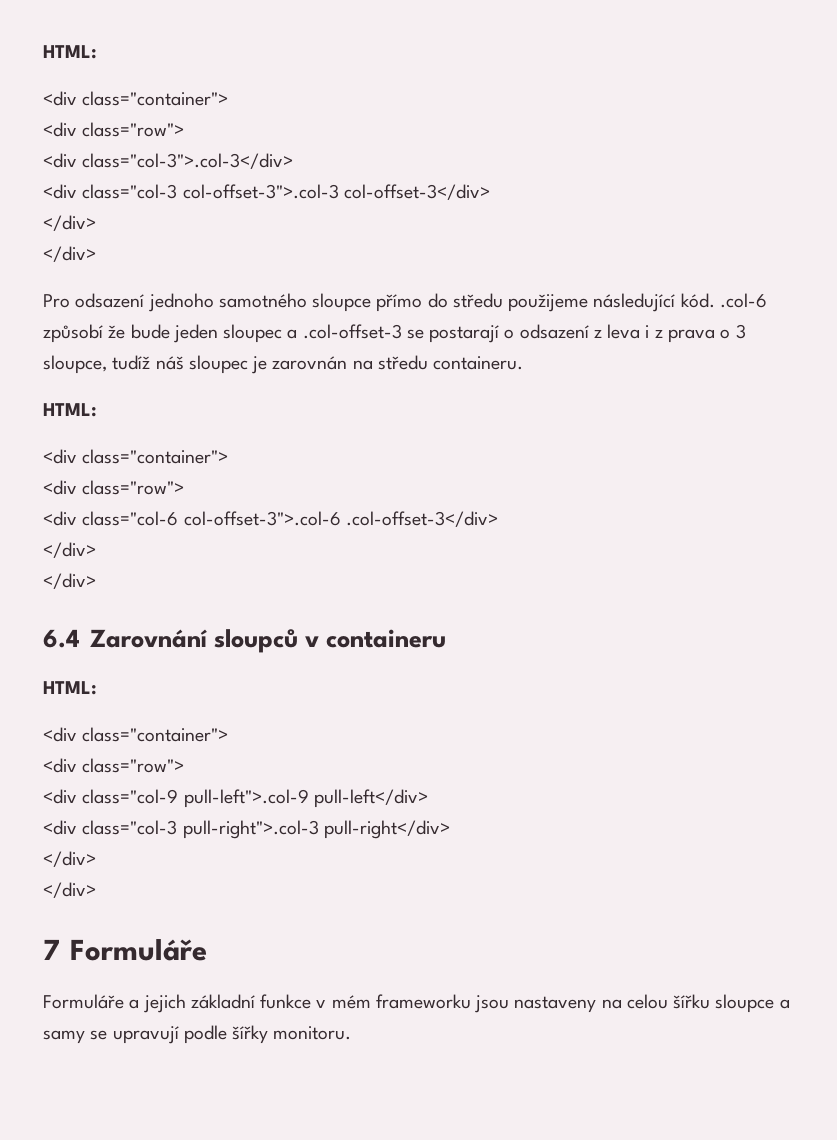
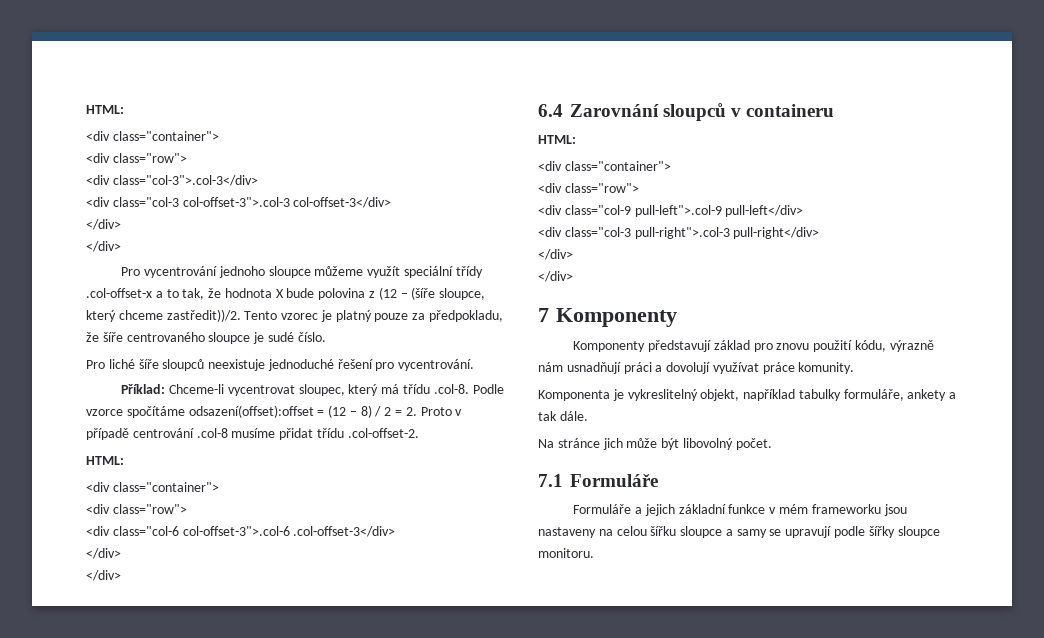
- Pro odsazení jednoho samotného sloupce přímo do středu použijeme následující kód. .col-6 způsobí že bude jeden sloupec a .col-offset-3 se postarají o odsazení z leva i z prava o 3 sloupce, tudíž náš sloupec je zarovnán na středu containeru.
+ Pro vycentrování jednoho sloupce můžeme využít speciální třídy .col-offset-x a to tak, že hodnota X bude polovina z (12 – (šíře sloupce, který chceme zastředit))/2. Tento vzorec je platný pouze za předpokladu, že šíře centrovaného sloupce je sudé číslo.
+ Pro liché šíře sloupců neexistuje jednoduché řešení pro vycentrování.
+ Příklad: Chceme-li vycentrovat sloupec, který má třídu .col-8. Podle vzorce spočítáme odsazení(offset):offset = (12 – 8) / 2 = 2. Proto v případě centrování .col-8 musíme přidat třídu .col-offset-2.
- 7 Formuláře
+ 7 Komponenty
+ Komponenty představují základ pro znovu použití kódu, výrazně nám usnadňují práci a dovolují využívat práce komunity.
+ Komponenta je vykreslitelný objekt, například tabulky formuláře, ankety a tak dále.
+ Na stránce jich může být libovolný počet.
+ 7.1 Formuláře
- Formuláře a jejich základní funkce v mém frameworku jsou nastaveny na celou šířku sloupce a samy se upravují podle šířky monitoru.
+ Formuláře a jejich základní funkce v mém frameworku jsou nastaveny na celou šířku sloupce a samy se upravují podle šířky sloupce monitoru.

